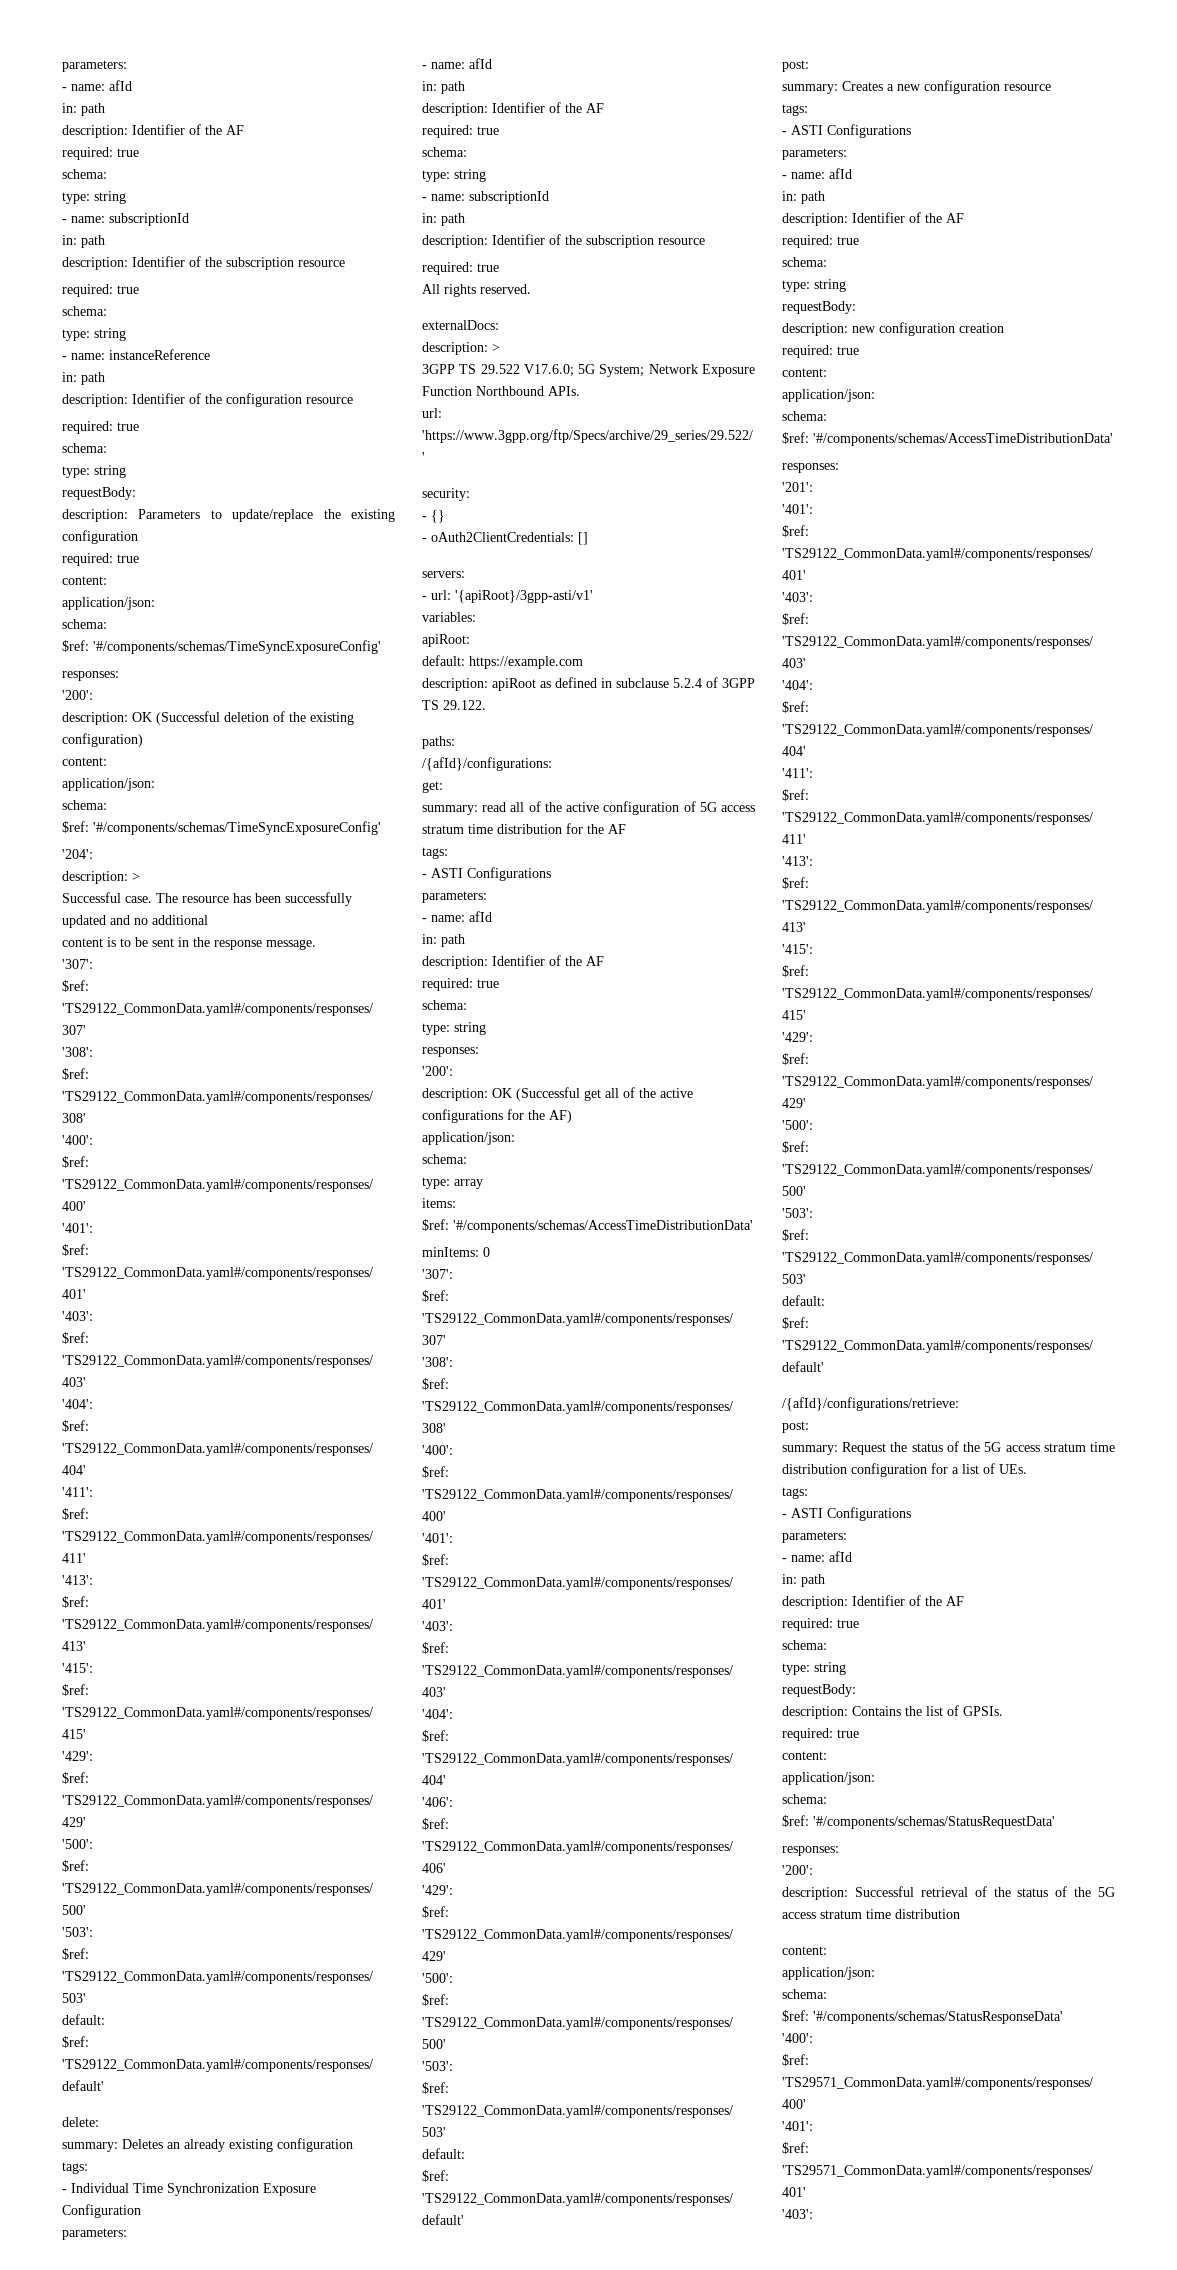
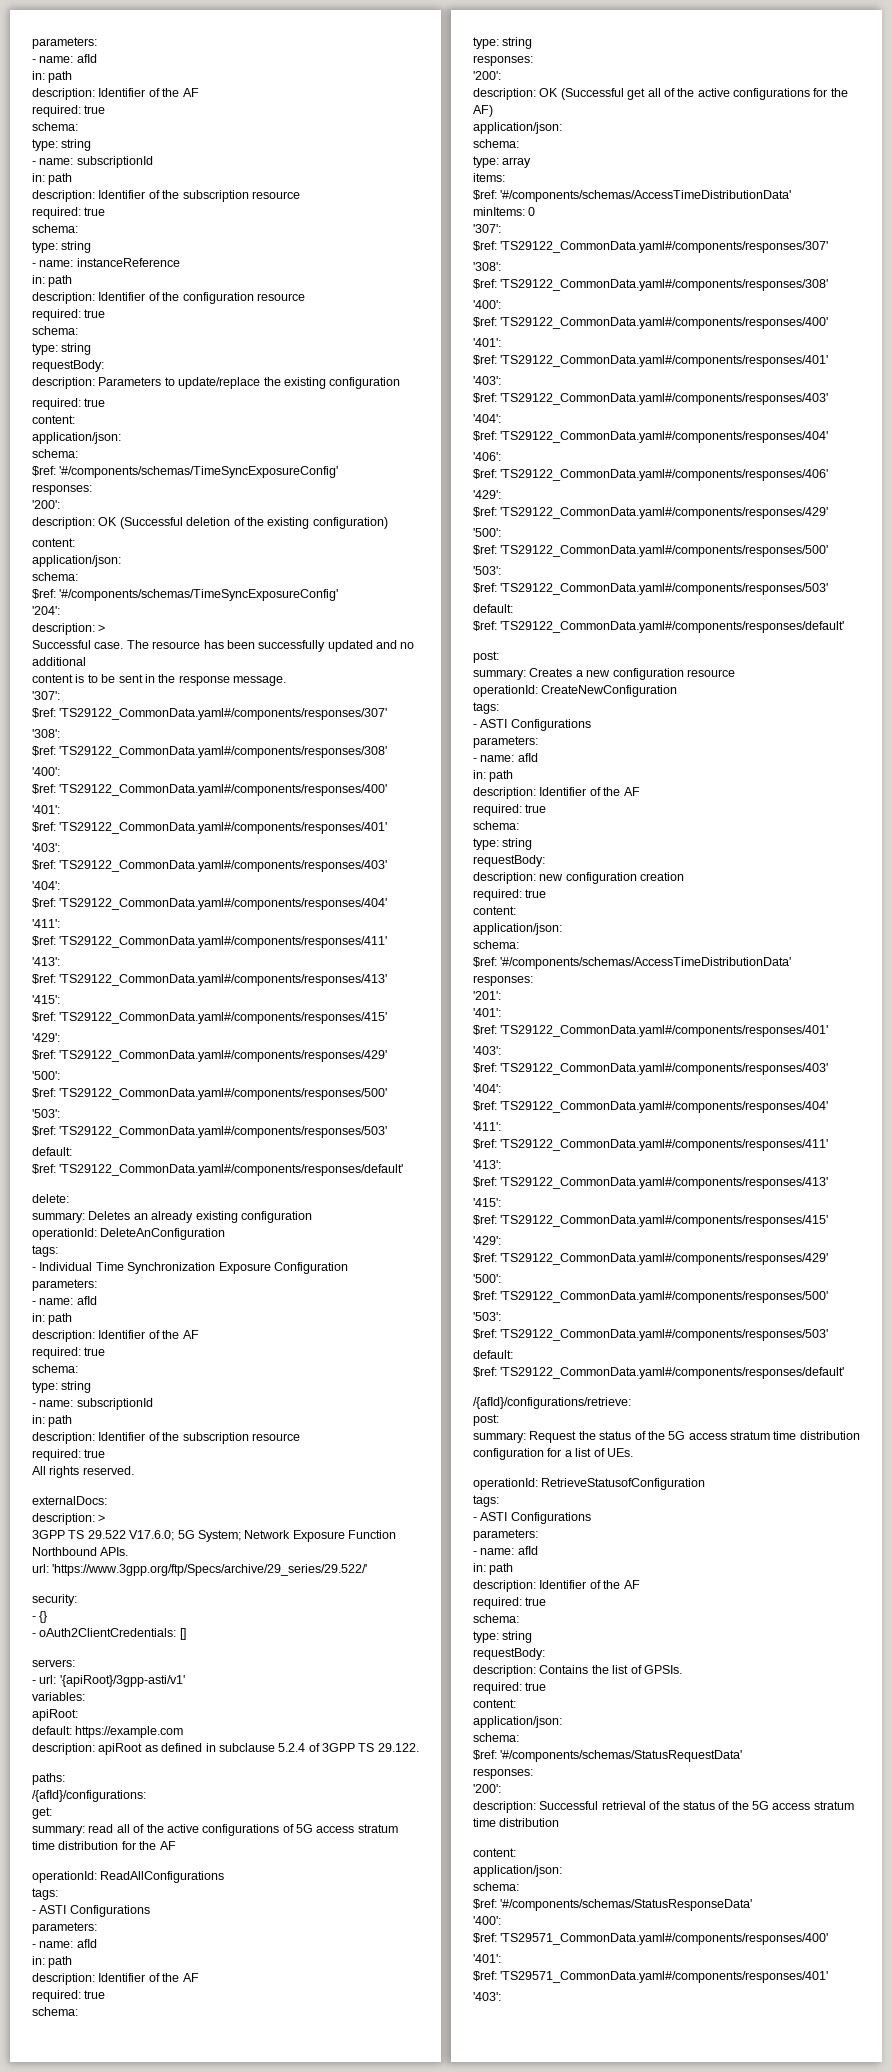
+ operationId: DeleteAnConfiguration
- summary: read all of the active configuration of 5G access stratum time distribution for the AF
+ summary: read all of the active configurations of 5G access stratum time distribution for the AF
+ operationId: ReadAllConfigurations
+ operationId: CreateNewConfiguration
+ operationId: RetrieveStatusofConfiguration

